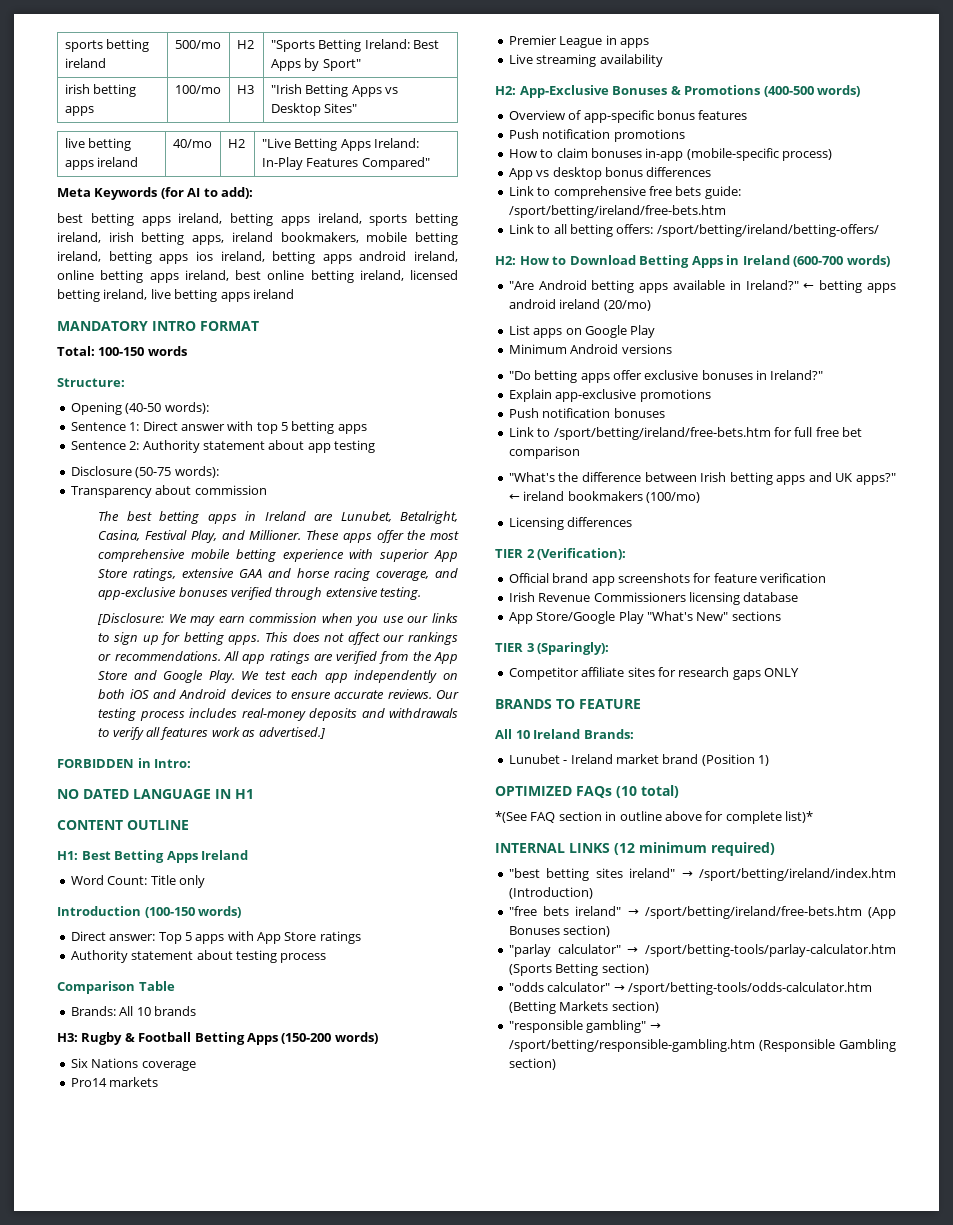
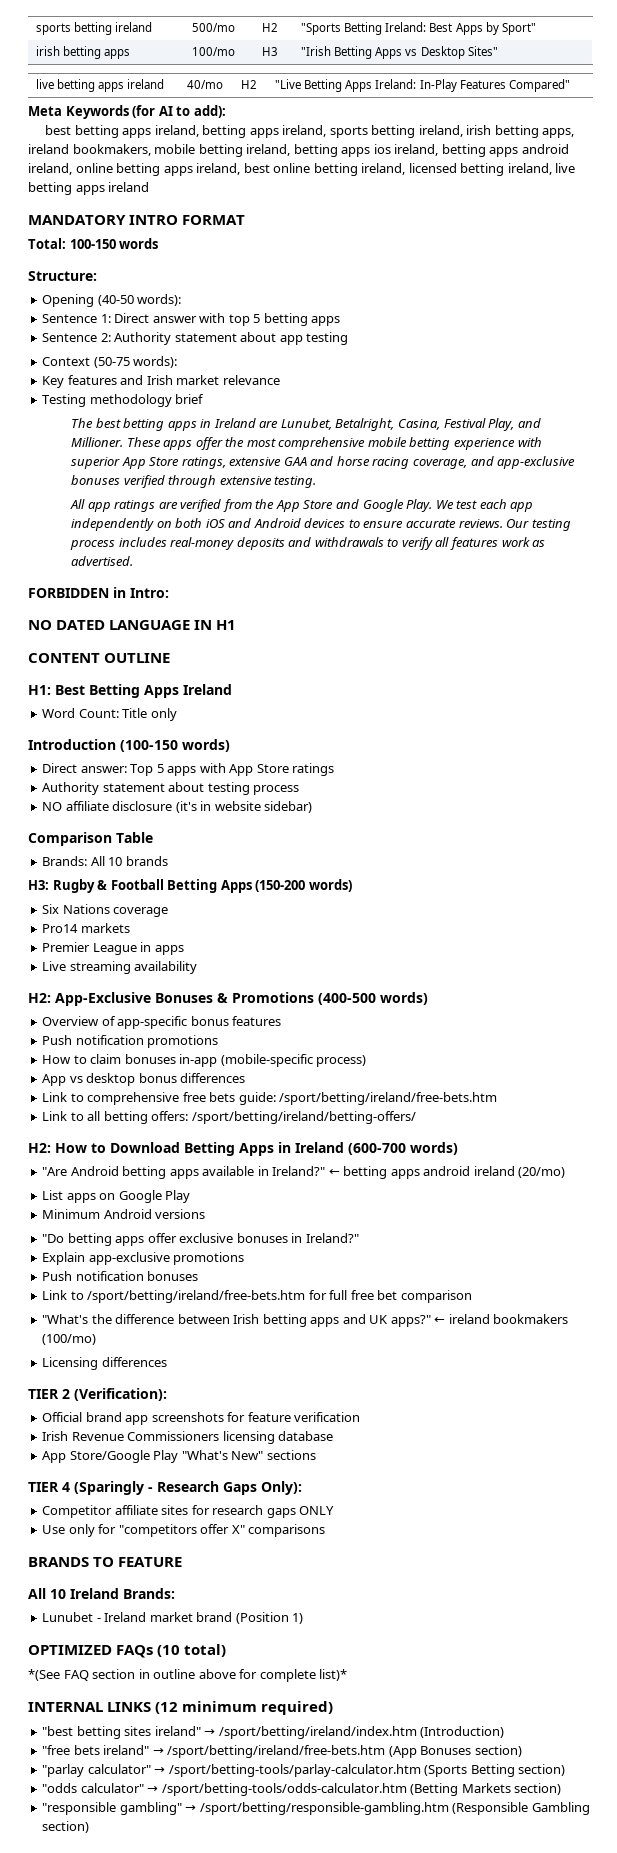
- Disclosure (50-75 words):
+ Context (50-75 words):
- Transparency about commission
+ Key features and Irish market relevance
+ Testing methodology brief
- [Disclosure: We may earn commission when you use our links to sign up for betting apps. This does not affect our rankings or recommendations.
- Our testing process includes real-money deposits and withdrawals to verify all features work as advertised.]
+ Our testing process includes real-money deposits and withdrawals to verify all features work as advertised.
+ NO affiliate disclosure (it's in website sidebar)
- TIER 3 (Sparingly):
+ TIER 4 (Sparingly - Research Gaps Only):
+ Use only for "competitors offer X" comparisons

